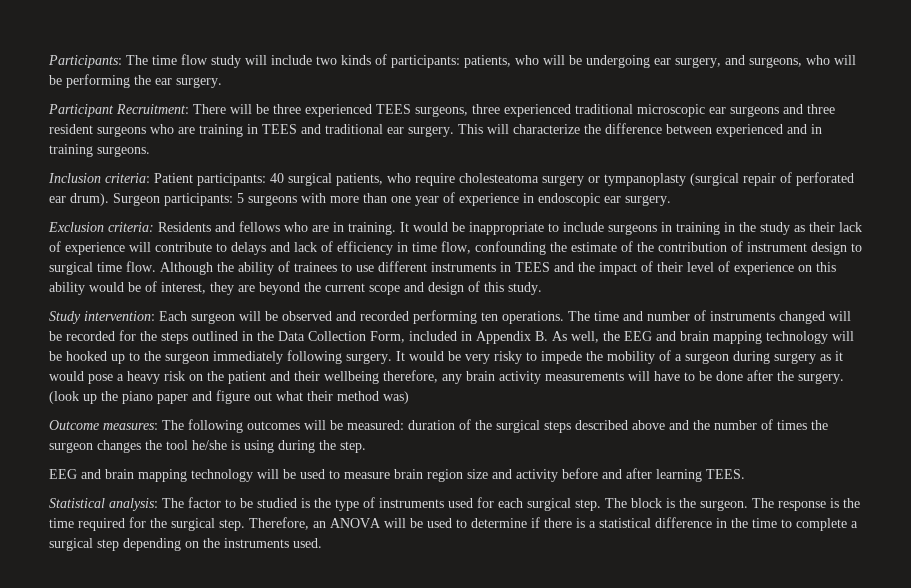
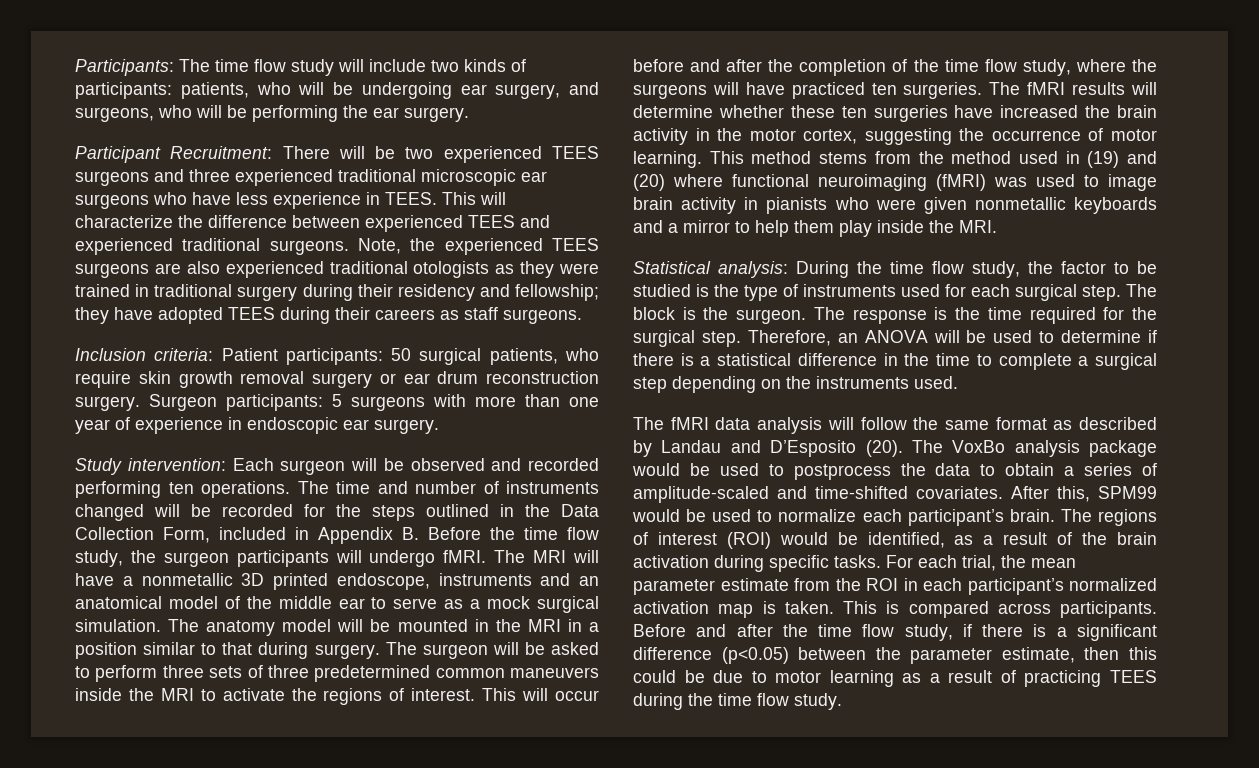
- Participant Recruitment: There will be three experienced TEES surgeons, three experienced traditional microscopic ear surgeons and three resident surgeons who are training in TEES and traditional ear surgery.
+ Participant Recruitment: There will be two experienced TEES surgeons and three experienced traditional microscopic ear surgeons who have less experience in TEES.
- This will characterize the difference between experienced and in training surgeons.
+ This will characterize the difference between experienced TEES and experienced traditional surgeons. Note, the experienced TEES surgeons are also experienced traditional otologists as they were trained in traditional surgery during their residency and fellowship; they have adopted TEES during their careers as staff surgeons.
- Inclusion criteria: Patient participants: 40 surgical patients, who require cholesteatoma surgery or tympanoplasty (surgical repair of perforated ear drum).
+ Inclusion criteria: Patient participants: 50 surgical patients, who require skin growth removal surgery or ear drum reconstruction surgery.
- Exclusion criteria: Residents and fellows who are in training. It would be inappropriate to include surgeons in training in the study as their lack of experience will contribute to delays and lack of efficiency in time flow, confounding the estimate of the contribution of instrument design to surgical time flow. Although the ability of trainees to use different instruments in TEES and the impact of their level of experience on this ability would be of interest, they are beyond the current scope and design of this study.
- The time and number of instruments changed will be recorded for the steps outlined in the Data Collection Form, included in Appendix B. As well, the EEG and brain mapping technology will be hooked up to the surgeon immediately following surgery. It would be very risky to impede the mobility of a surgeon during surgery as it would pose a heavy risk on the patient and their wellbeing therefore, any brain activity measurements will have to be done after the surgery. (look up the piano paper and figure out what their method was)
- Outcome measures: The following outcomes will be measured: duration of the surgical steps described above and the number of times the surgeon changes the tool he/she is using during the step.
- EEG and brain mapping technology will be used to measure brain region size and activity before and after learning TEES.
- Statistical analysis: The factor to be studied is the type of instruments used for each surgical step.
+ The time and number of instruments changed will be recorded for the steps outlined in the Data Collection Form, included in Appendix B. Before the time flow study, the surgeon participants will undergo fMRI. The MRI will have a nonmetallic 3D printed endoscope, instruments and an anatomical model of the middle ear to serve as a mock surgical simulation. The anatomy model will be mounted in the MRI in a position similar to that during surgery. The surgeon will be asked to perform three sets of three predetermined common maneuvers inside the MRI to activate the regions of interest. This will occur before and after the completion of the time flow study, where the surgeons will have practiced ten surgeries. The fMRI results will determine whether these ten surgeries have increased the brain activity in the motor cortex, suggesting the occurrence of motor learning. This method stems from the method used in (19) and (20) where functional neuroimaging (fMRI) was used to image brain activity in pianists who were given nonmetallic keyboards and a mirror to help them play inside the MRI.
+ Statistical analysis: During the time flow study, the factor to be studied is the type of instruments used for each surgical step.
+ The fMRI data analysis will follow the same format as described by Landau and D’Esposito (20). The VoxBo analysis package would be used to postprocess the data to obtain a series of amplitude-scaled and time-shifted covariates. After this, SPM99 would be used to normalize each participant’s brain. The regions of interest (ROI) would be identified, as a result of the brain activation during specific tasks. For each trial, the mean parameter estimate from the ROI in each participant’s normalized activation map is taken. This is compared across participants. Before and after the time flow study, if there is a significant difference (p<0.05) between the parameter estimate, then this could be due to motor learning as a result of practicing TEES during the time flow study.

